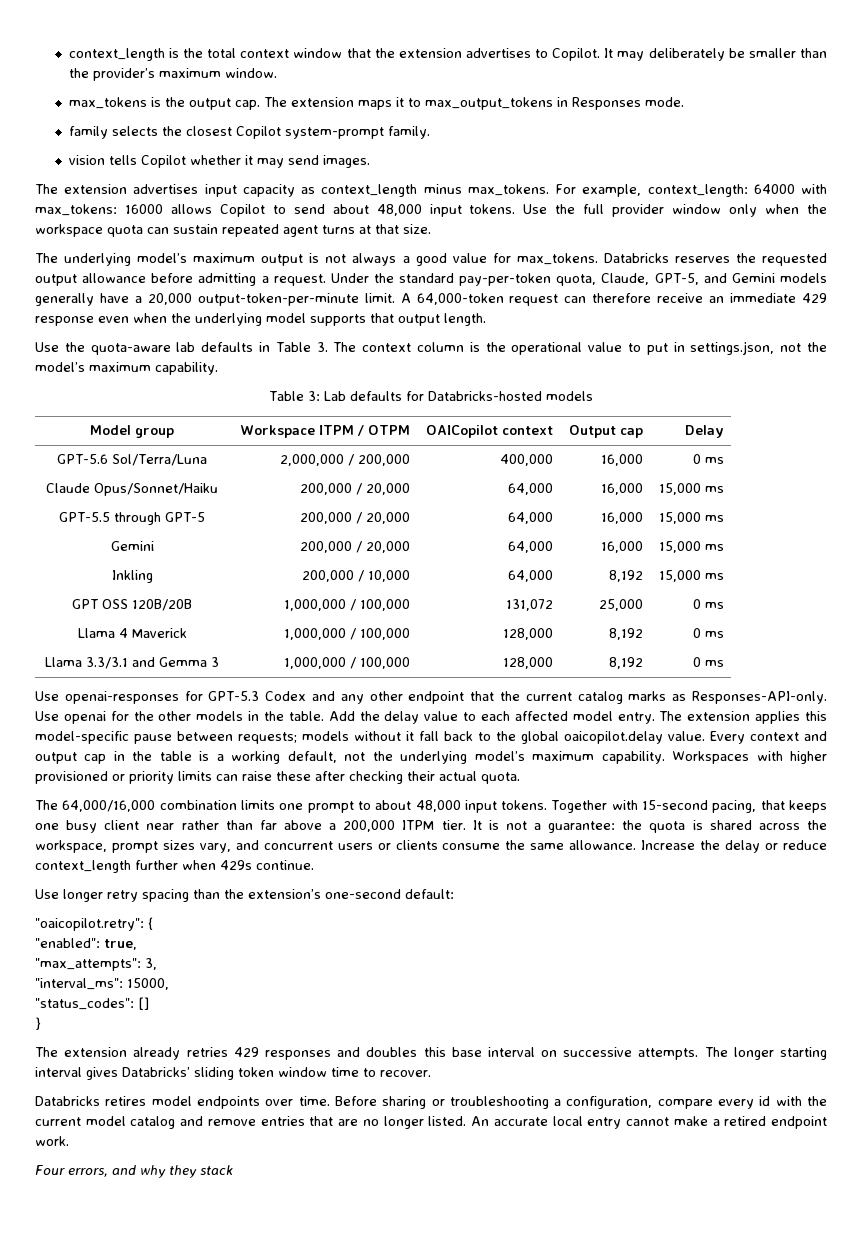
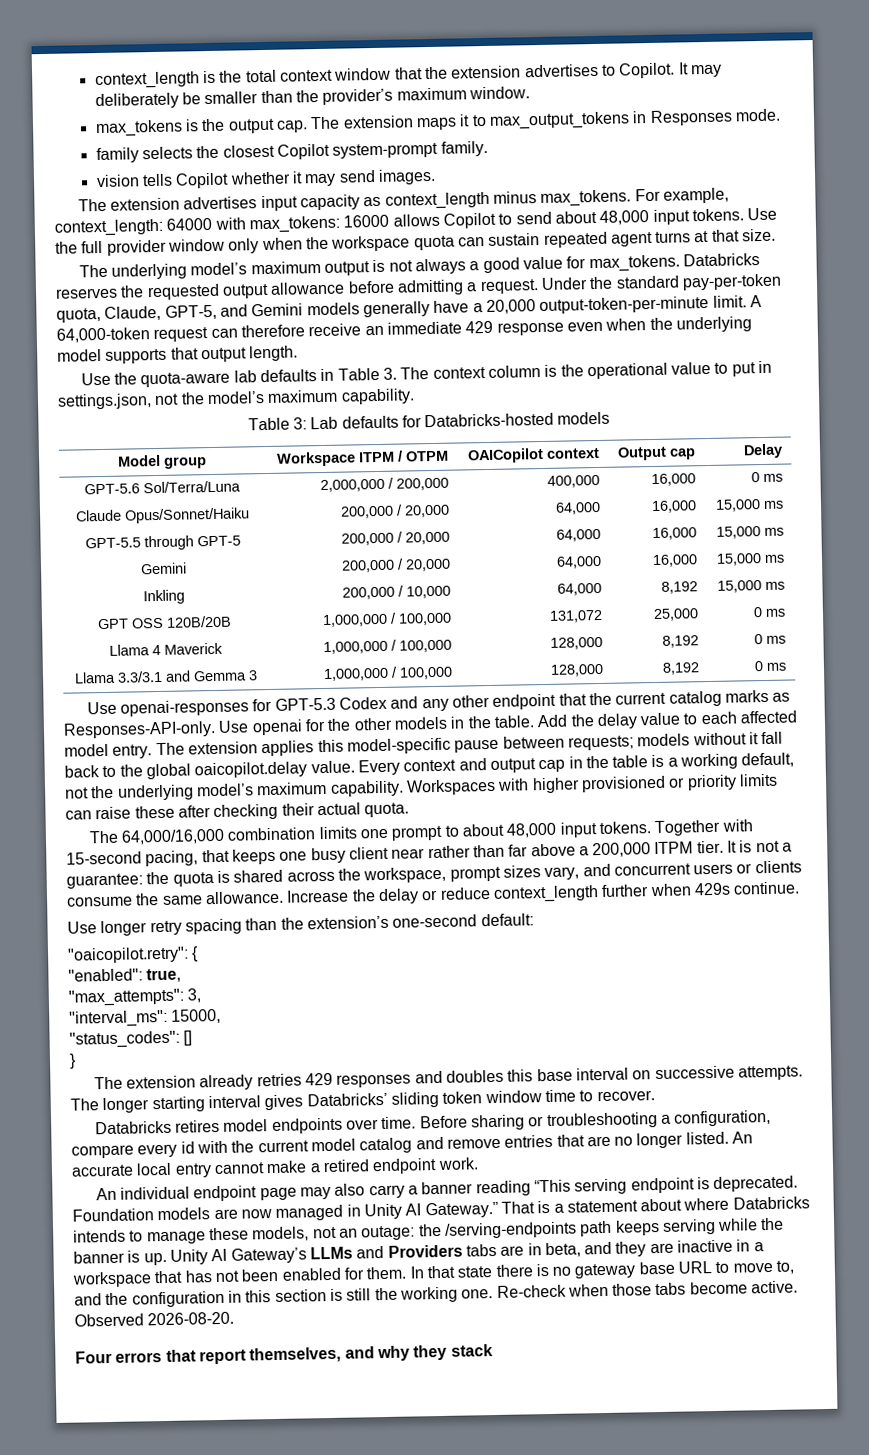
- Four errors, and why they stack
+ An individual endpoint page may also carry a banner reading “This serving endpoint is deprecated. Foundation models are now managed in Unity AI Gateway.” That is a statement about where Databricks intends to manage these models, not an outage: the /serving-endpoints path keeps serving while the banner is up. Unity AI Gateway’s LLMs and Providers tabs are in beta, and they are inactive in a workspace that has not been enabled for them. In that state there is no gateway base URL to move to, and the configuration in this section is still the working one. Re-check when those tabs become active. Observed 2026-08-20.
+ Four errors that report themselves, and why they stack

